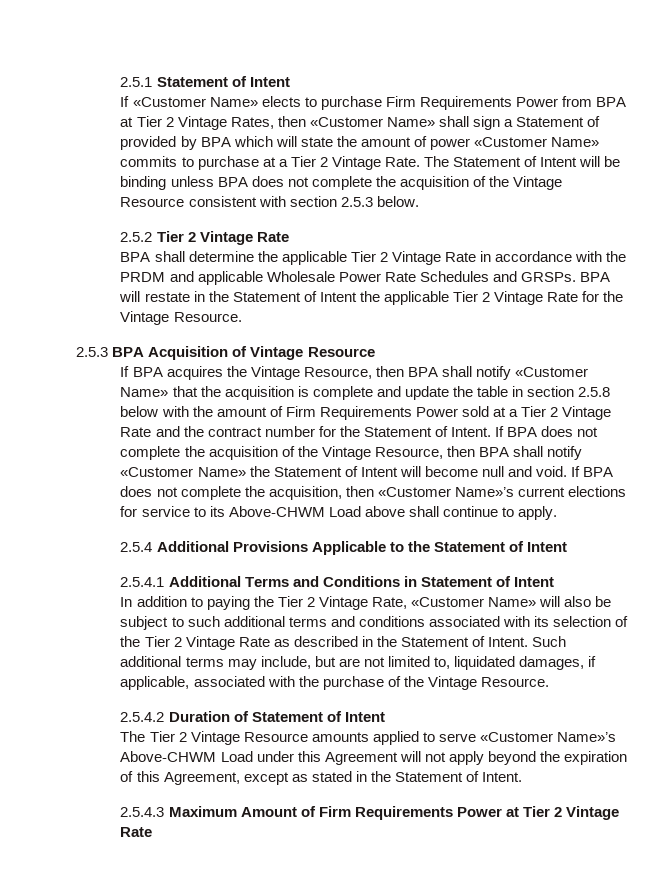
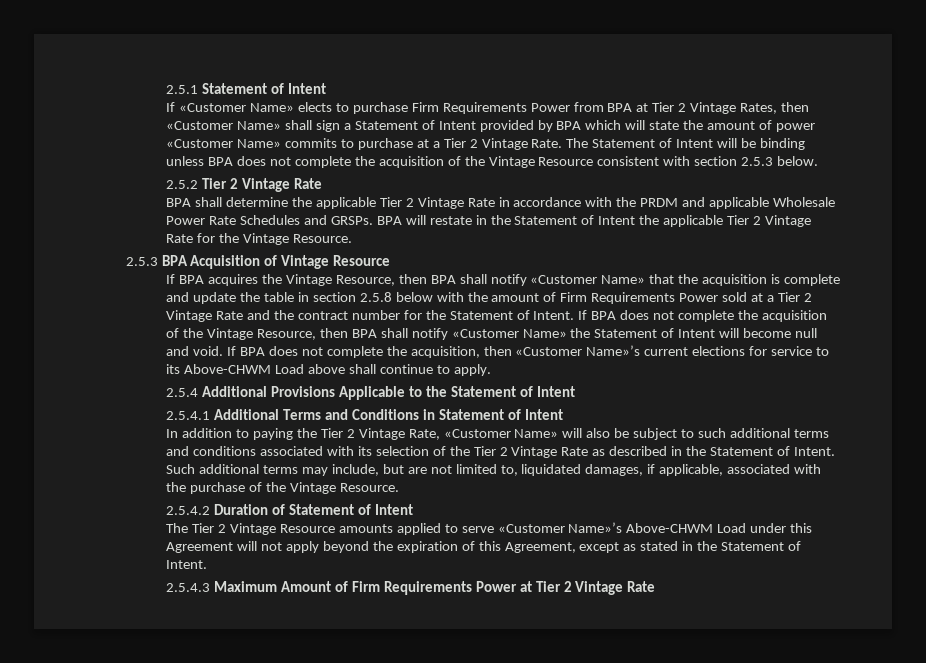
- If «Customer Name» elects to purchase Firm Requirements Power from BPA at Tier 2 Vintage Rates, then «Customer Name» shall sign a Statement of provided by BPA which will state the amount of power «Customer Name» commits to purchase at a Tier 2 Vintage Rate.
+ If «Customer Name» elects to purchase Firm Requirements Power from BPA at Tier 2 Vintage Rates, then «Customer Name» shall sign a Statement of Intent provided by BPA which will state the amount of power «Customer Name» commits to purchase at a Tier 2 Vintage Rate.

